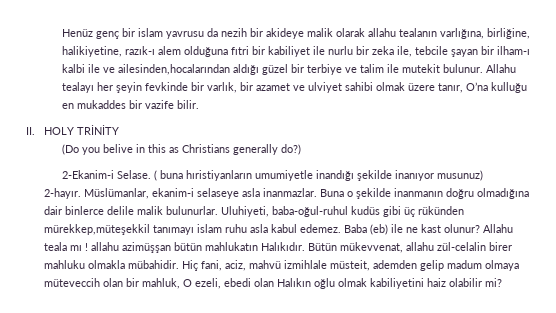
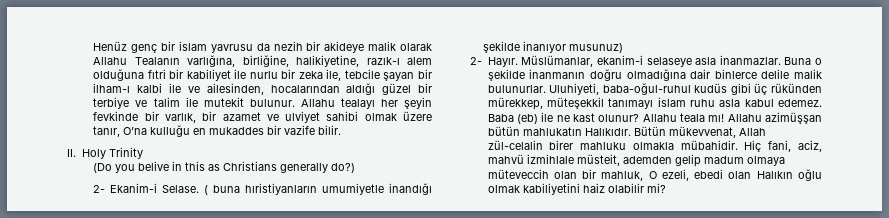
- Henüz genç bir islam yavrusu da nezih bir akideye malik olarak allahu tealanın varlığına, birliğine, halikiyetine, razık-ı alem olduğuna fıtri bir kabiliyet ile nurlu bir zeka ile, tebcile şayan bir ilham-ı kalbi ile ve ailesinden,hocalarından aldığı güzel bir terbiye ve talim ile mutekit bulunur.
+ Henüz genç bir islam yavrusu da nezih bir akideye malik olarak Allahu Tealanın varlığına, birliğine, halikiyetine, razık-ı alem olduğuna fıtri bir kabiliyet ile nurlu bir zeka ile, tebcile şayan bir ilham-ı kalbi ile ve ailesinden, hocalarından aldığı güzel bir terbiye ve talim ile mutekit bulunur.
- II. HOLY TRİNİTY
+ II. Holy Trinity
- 2-Ekanim-i Selase.
+ 2- Ekanim-i Selase.
- 2-hayır.
+ 2- Hayır.
- Uluhiyeti, baba-oğul-ruhul kudüs gibi üç rükünden mürekkep,müteşekkil tanımayı islam ruhu asla kabul edemez.
+ Uluhiyeti, baba-oğul-ruhul kudüs gibi üç rükünden mürekkep, müteşekkil tanımayı islam ruhu asla kabul edemez.
- Allahu teala mı ! allahu azimüşşan bütün mahlukatın Halıkıdır.
+ Allahu teala mı! Allahu azimüşşan bütün mahlukatın Halıkıdır.
- Bütün mükevvenat, allahu zül-celalin birer mahluku olmakla mübahidir.
+ Bütün mükevvenat, Allah zül-celalin birer mahluku olmakla mübahidir.

